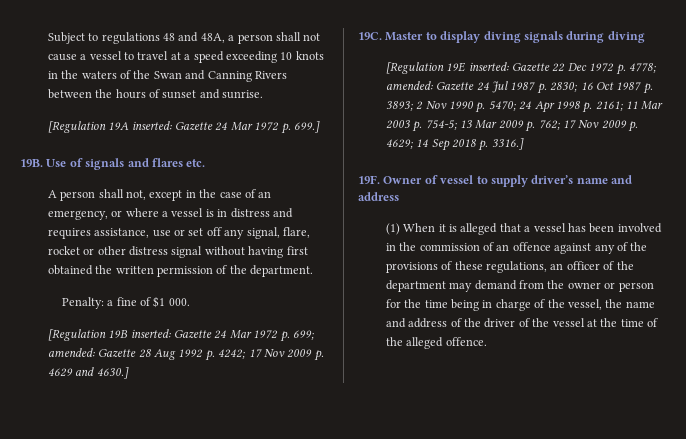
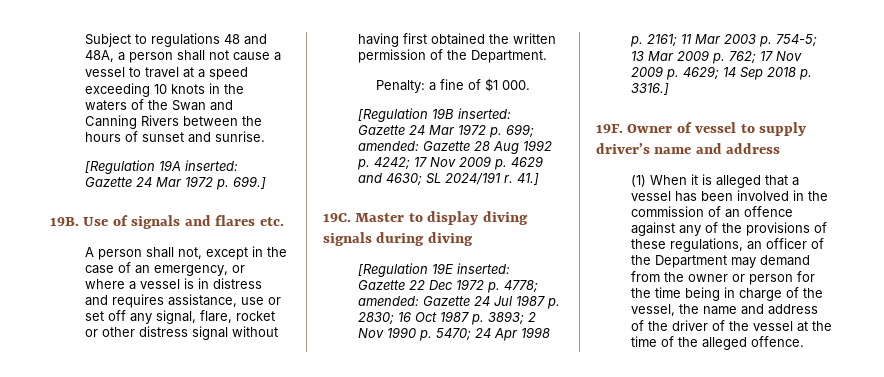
- A person shall not, except in the case of an emergency, or where a vessel is in distress and requires assistance, use or set off any signal, flare, rocket or other distress signal without having first obtained the written permission of the department.
+ A person shall not, except in the case of an emergency, or where a vessel is in distress and requires assistance, use or set off any signal, flare, rocket or other distress signal without having first obtained the written permission of the Department.
- [Regulation 19B inserted: Gazette 24 Mar 1972 p. 699; amended: Gazette 28 Aug 1992 p. 4242; 17 Nov 2009 p. 4629 and 4630.]
+ [Regulation 19B inserted: Gazette 24 Mar 1972 p. 699; amended: Gazette 28 Aug 1992 p. 4242; 17 Nov 2009 p. 4629 and 4630; SL 2024/191 r. 41.]
- (1) When it is alleged that a vessel has been involved in the commission of an offence against any of the provisions of these regulations, an officer of the department may demand from the owner or person for the time being in charge of the vessel, the name and address of the driver of the vessel at the time of the alleged offence.
+ (1) When it is alleged that a vessel has been involved in the commission of an offence against any of the provisions of these regulations, an officer of the Department may demand from the owner or person for the time being in charge of the vessel, the name and address of the driver of the vessel at the time of the alleged offence.

